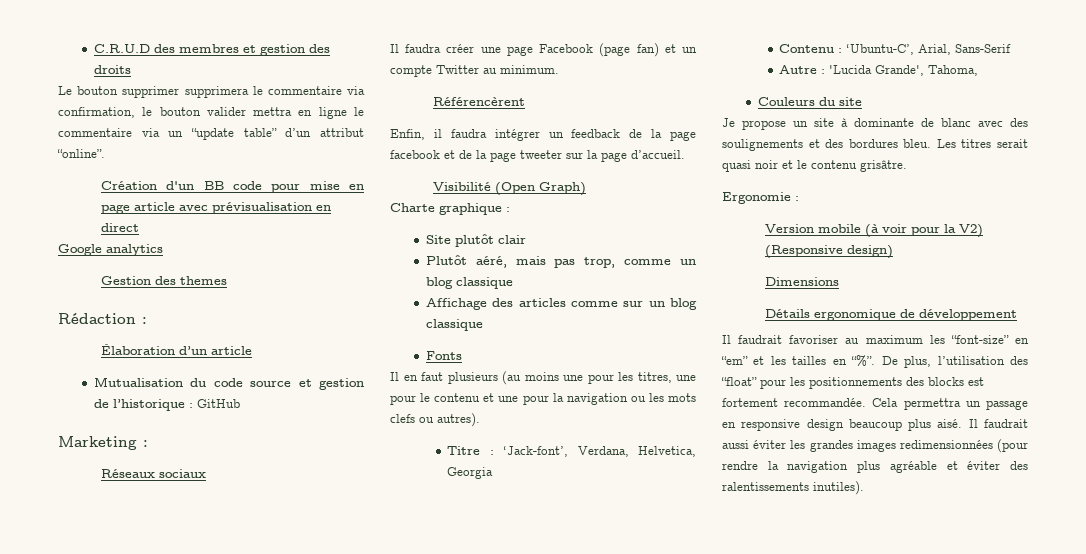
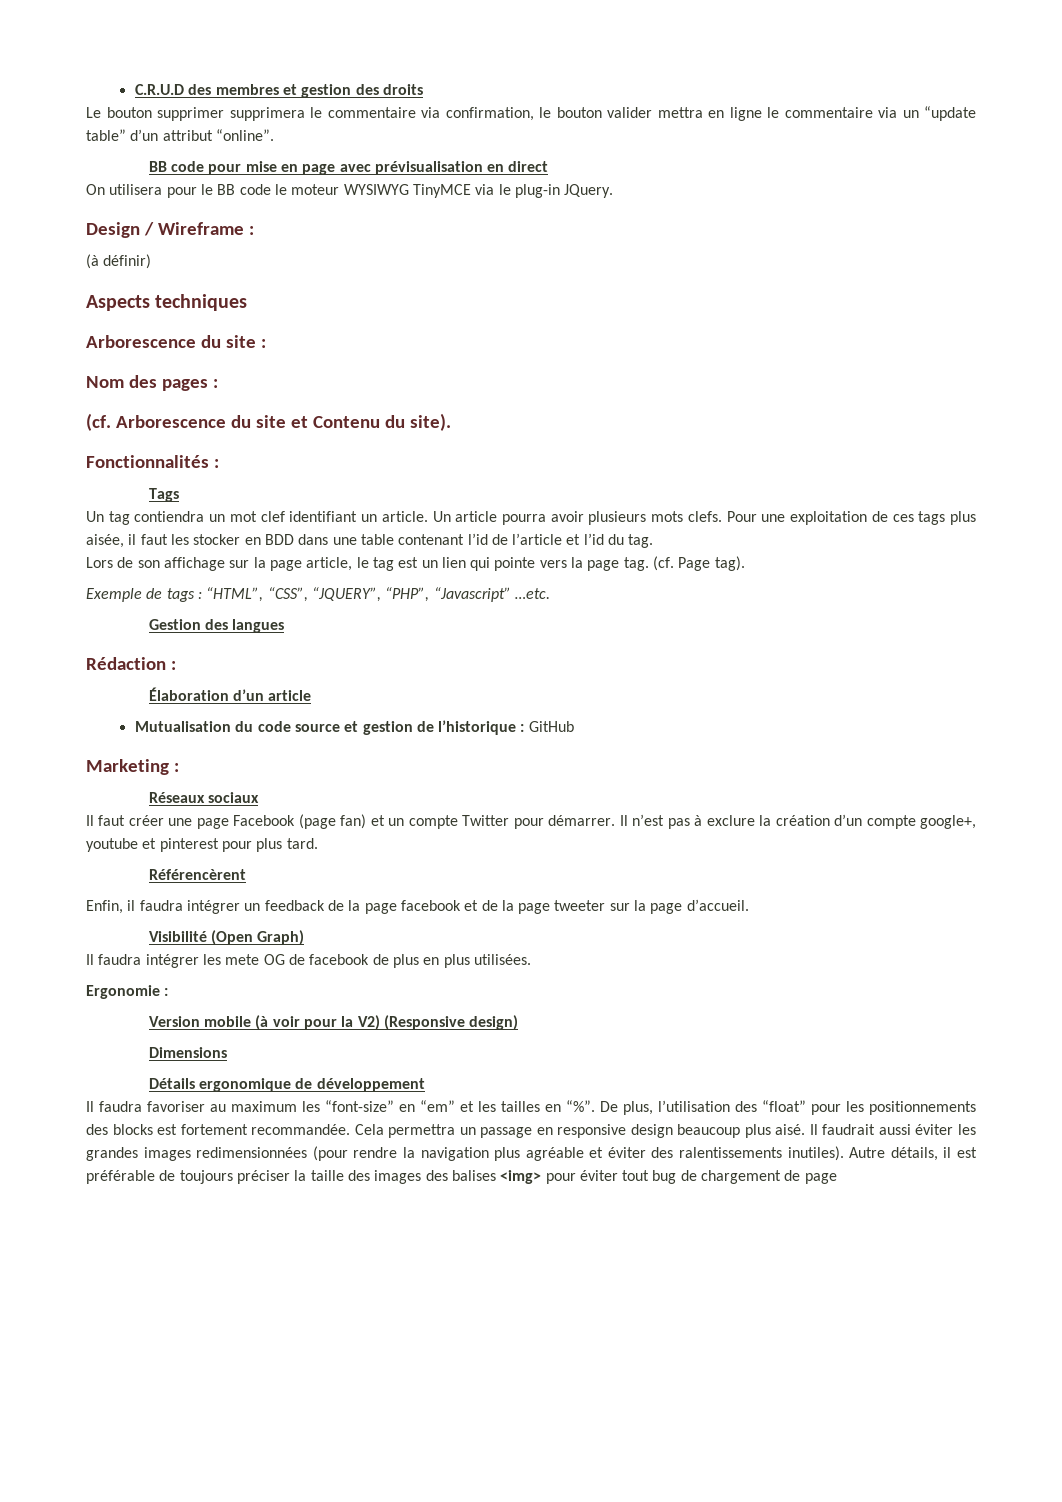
- Création d'un BB code pour mise en page article avec prévisualisation en direct
+ BB code pour mise en page avec prévisualisation en direct
- Google analytics
+ On utilisera pour le BB code le moteur WYSIWYG TinyMCE via le plug-in JQuery.
+ Design / Wireframe :
+ (à définir)
+ Aspects techniques
+ Arborescence du site :
+ Nom des pages :
+ (cf. Arborescence du site et Contenu du site).
+ Fonctionnalités :
+ Tags
+ Un tag contiendra un mot clef identifiant un article. Un article pourra avoir plusieurs mots clefs. Pour une exploitation de ces tags plus aisée, il faut les stocker en BDD dans une table contenant l’id de l’article et l’id du tag.
+ Lors de son affichage sur la page article, le tag est un lien qui pointe vers la page tag. (cf. Page tag).
+ Exemple de tags : “HTML”, “CSS”, “JQUERY”, “PHP”, “Javascript” …etc.
- Gestion des themes
+ Gestion des langues
- Il faudra créer une page Facebook (page fan) et un compte Twitter au minimum.
+ Il faut créer une page Facebook (page fan) et un compte Twitter pour démarrer. Il n’est pas à exclure la création d’un compte google+, youtube et pinterest pour plus tard.
- Charte graphique :
- Site plutôt clair
- Plutôt aéré, mais pas trop, comme un blog classique
- Affichage des articles comme sur un blog classique
- Fonts
- Il en faut plusieurs (au moins une pour les titres, une pour le contenu et une pour la navigation ou les mots clefs ou autres).
- Titre : ‘Jack-font’, Verdana, Helvetica, Georgia
- Contenu : ‘Ubuntu-C’, Arial, Sans-Serif
- Autre : 'Lucida Grande', Tahoma,
- Couleurs du site
- Je propose un site à dominante de blanc avec des soulignements et des bordures bleu. Les titres serait quasi noir et le contenu grisâtre.
+ Il faudra intégrer les mete OG de facebook de plus en plus utilisées.
- Il faudrait favoriser au maximum les “font-size” en “em” et les tailles en “%”.
+ Il faudra favoriser au maximum les “font-size” en “em” et les tailles en “%”.
+ Autre détails, il est préférable de toujours préciser la taille des images des balises <img> pour éviter tout bug de chargement de page

